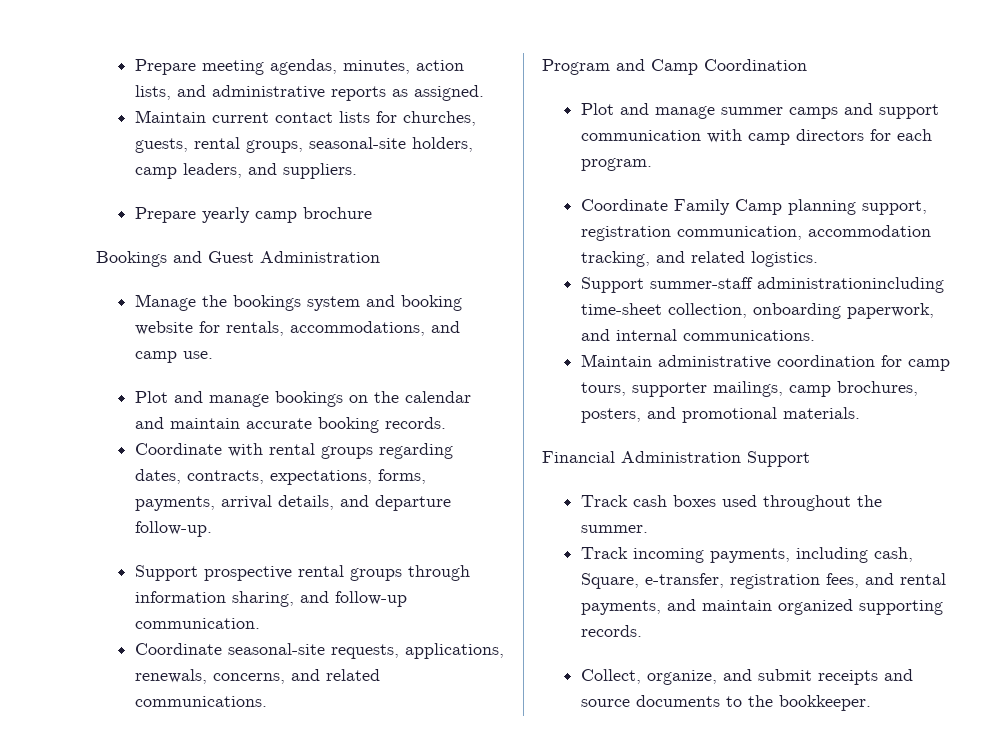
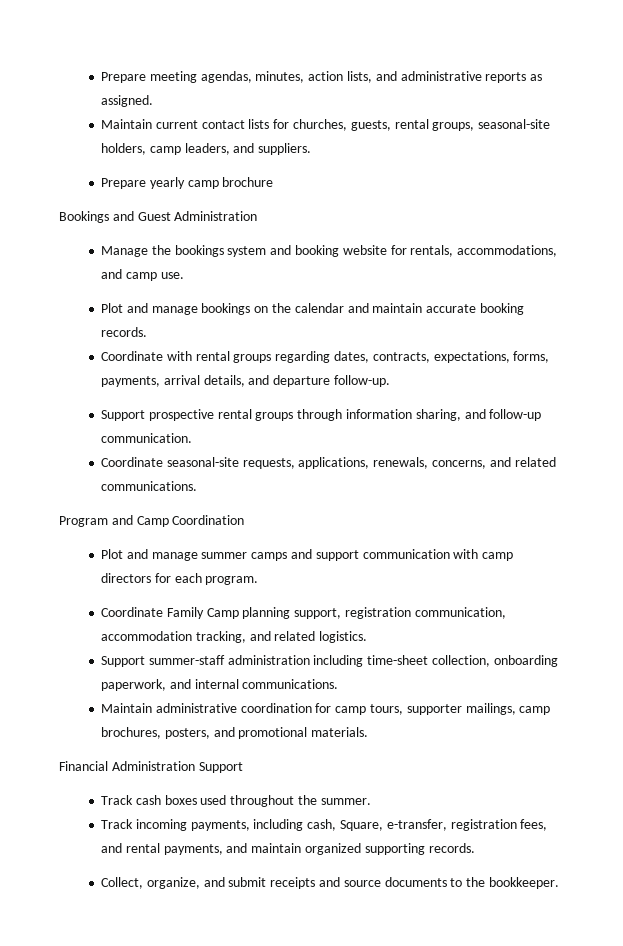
- Support summer-staff administrationincluding time-sheet collection, onboarding paperwork, and internal communications.
+ Support summer-staff administration including time-sheet collection, onboarding paperwork, and internal communications.

